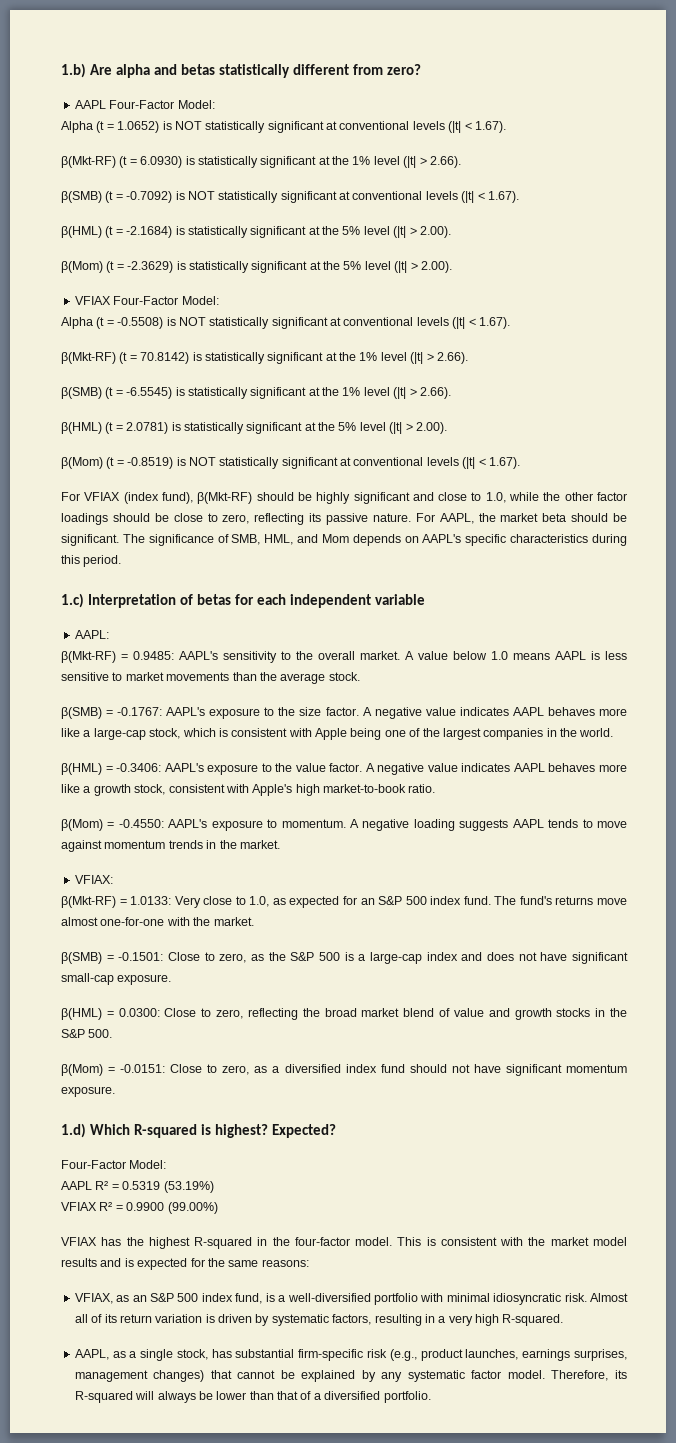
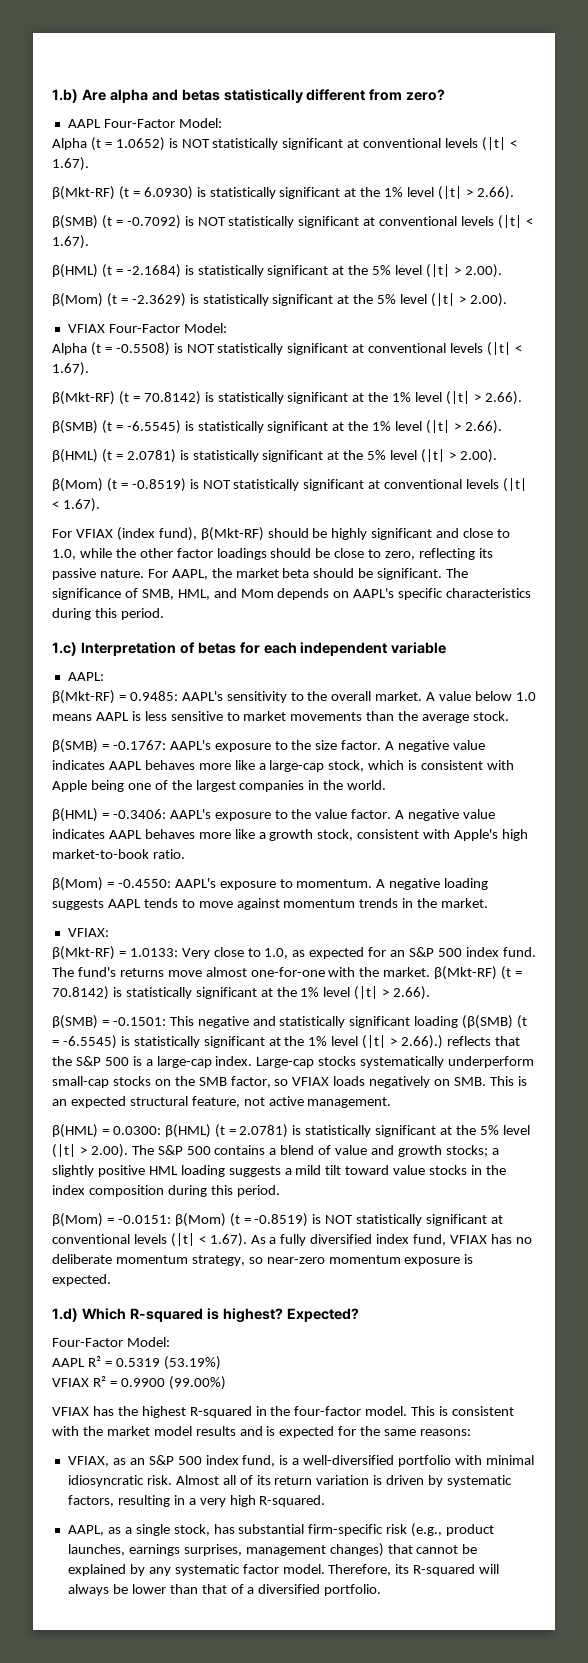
- The fund's returns move almost one-for-one with the market.
- β(SMB) = -0.1501: Close to zero, as the S&P 500 is a large-cap index and does not have significant small-cap exposure.
- β(HML) = 0.0300: Close to zero, reflecting the broad market blend of value and growth stocks in the S&P 500.
- β(Mom) = -0.0151: Close to zero, as a diversified index fund should not have significant momentum exposure.
+ The fund's returns move almost one-for-one with the market. β(Mkt-RF) (t = 70.8142) is statistically significant at the 1% level (|t| > 2.66).
+ β(SMB) = -0.1501: This negative and statistically significant loading (β(SMB) (t = -6.5545) is statistically significant at the 1% level (|t| > 2.66).) reflects that the S&P 500 is a large-cap index. Large-cap stocks systematically underperform small-cap stocks on the SMB factor, so VFIAX loads negatively on SMB. This is an expected structural feature, not active management.
+ β(HML) = 0.0300: β(HML) (t = 2.0781) is statistically significant at the 5% level (|t| > 2.00). The S&P 500 contains a blend of value and growth stocks; a slightly positive HML loading suggests a mild tilt toward value stocks in the index composition during this period.
+ β(Mom) = -0.0151: β(Mom) (t = -0.8519) is NOT statistically significant at conventional levels (|t| < 1.67). As a fully diversified index fund, VFIAX has no deliberate momentum strategy, so near-zero momentum exposure is expected.

